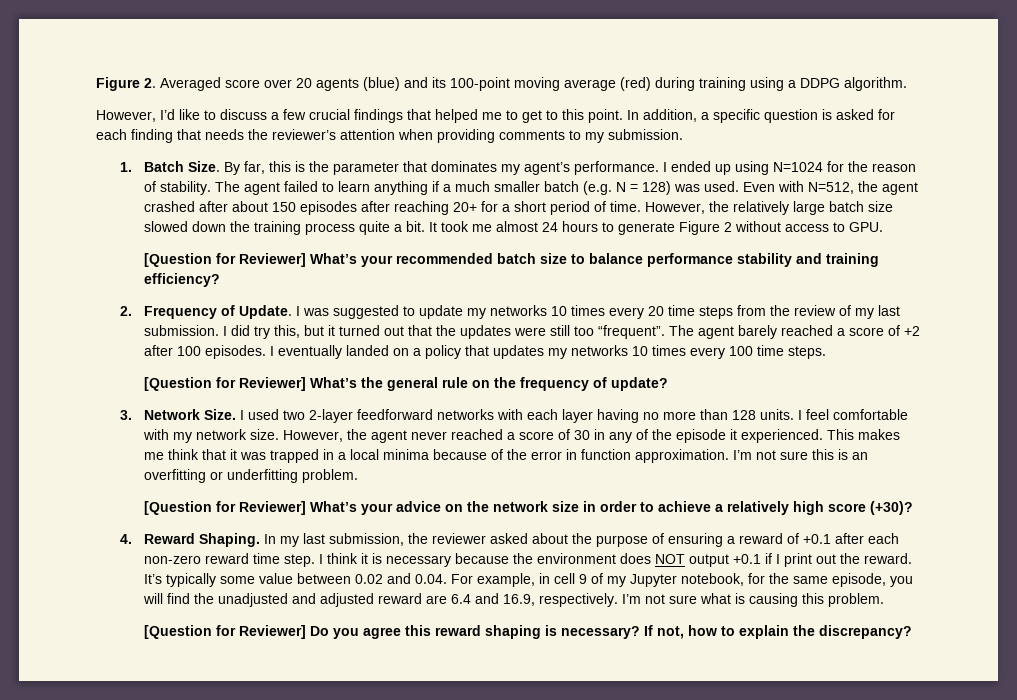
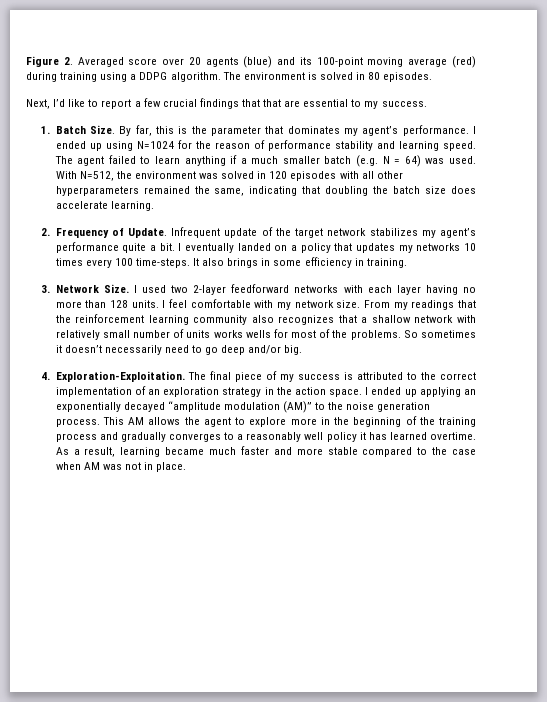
- Figure 2. Averaged score over 20 agents (blue) and its 100-point moving average (red) during training using a DDPG algorithm.
- However, I’d like to discuss a few crucial findings that helped me to get to this point. In addition, a specific question is asked for each finding that needs the reviewer’s attention when providing comments to my submission.
+ Figure 2. Averaged score over 20 agents (blue) and its 100-point moving average (red) during training using a DDPG algorithm. The environment is solved in 80 episodes.
+ Next, I’d like to report a few crucial findings that that are essential to my success.
- I ended up using N=1024 for the reason of stability.
+ I ended up using N=1024 for the reason of performance stability and learning speed.
- The agent failed to learn anything if a much smaller batch (e.g. N = 128) was used.
+ The agent failed to learn anything if a much smaller batch (e.g. N = 64) was used.
- Even with N=512, the agent crashed after about 150 episodes after reaching 20+ for a short period of time. However, the relatively large batch size slowed down the training process quite a bit. It took me almost 24 hours to generate Figure 2 without access to GPU.
- [Question for Reviewer] What’s your recommended batch size to balance performance stability and training efficiency?
- 2. Frequency of Update. I was suggested to update my networks 10 times every 20 time steps from the review of my last submission. I did try this, but it turned out that the updates were still too “frequent”. The agent barely reached a score of +2 after 100 episodes.
+ With N=512, the environment was solved in 120 episodes with all other hyperparameters remained the same, indicating that doubling the batch size does accelerate learning.
+ 2. Frequency of Update. Infrequent update of the target network stabilizes my agent’s performance quite a bit.
- I eventually landed on a policy that updates my networks 10 times every 100 time steps.
- [Question for Reviewer] What’s the general rule on the frequency of update?
+ I eventually landed on a policy that updates my networks 10 times every 100 time-steps. It also brings in some efficiency in training.
- However, the agent never reached a score of 30 in any of the episode it experienced. This makes me think that it was trapped in a local minima because of the error in function approximation. I’m not sure this is an overfitting or underfitting problem.
- [Question for Reviewer] What’s your advice on the network size in order to achieve a relatively high score (+30)?
- 4. Reward Shaping. In my last submission, the reviewer asked about the purpose of ensuring a reward of +0.1 after each non-zero reward time step. I think it is necessary because the environment does NOT output +0.1 if I print out the reward. It’s typically some value between 0.02 and 0.04. For example, in cell 9 of my Jupyter notebook, for the same episode, you will find the unadjusted and adjusted reward are 6.4 and 16.9, respectively. I’m not sure what is causing this problem.
- [Question for Reviewer] Do you agree this reward shaping is necessary? If not, how to explain the discrepancy?
+ From my readings that the reinforcement learning community also recognizes that a shallow network with relatively small number of units works wells for most of the problems. So sometimes it doesn’t necessarily need to go deep and/or big.
+ 4. Exploration-Exploitation. The final piece of my success is attributed to the correct implementation of an exploration strategy in the action space. I ended up applying an exponentially decayed “amplitude modulation (AM)” to the noise generation process. This AM allows the agent to explore more in the beginning of the training process and gradually converges to a reasonably well policy it has learned overtime. As a result, learning became much faster and more stable compared to the case when AM was not in place.

